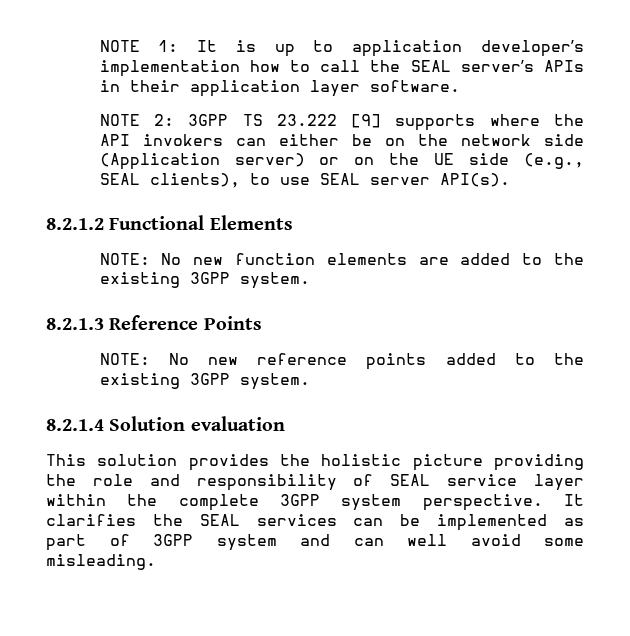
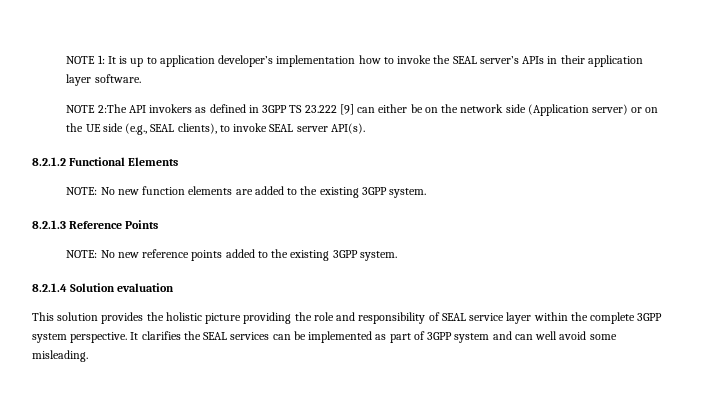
- NOTE 1: It is up to application developer’s implementation how to call the SEAL server’s APIs in their application layer software.
+ NOTE 1: It is up to application developer’s implementation how to invoke the SEAL server’s APIs in their application layer software.
- NOTE 2: 3GPP TS 23.222 [9] supports where the API invokers can either be on the network side (Application server) or on the UE side (e.g., SEAL clients), to use SEAL server API(s).
+ NOTE 2:The API invokers as defined in 3GPP TS 23.222 [9] can either be on the network side (Application server) or on the UE side (e.g., SEAL clients), to invoke SEAL server API(s).

